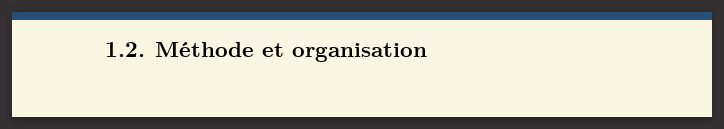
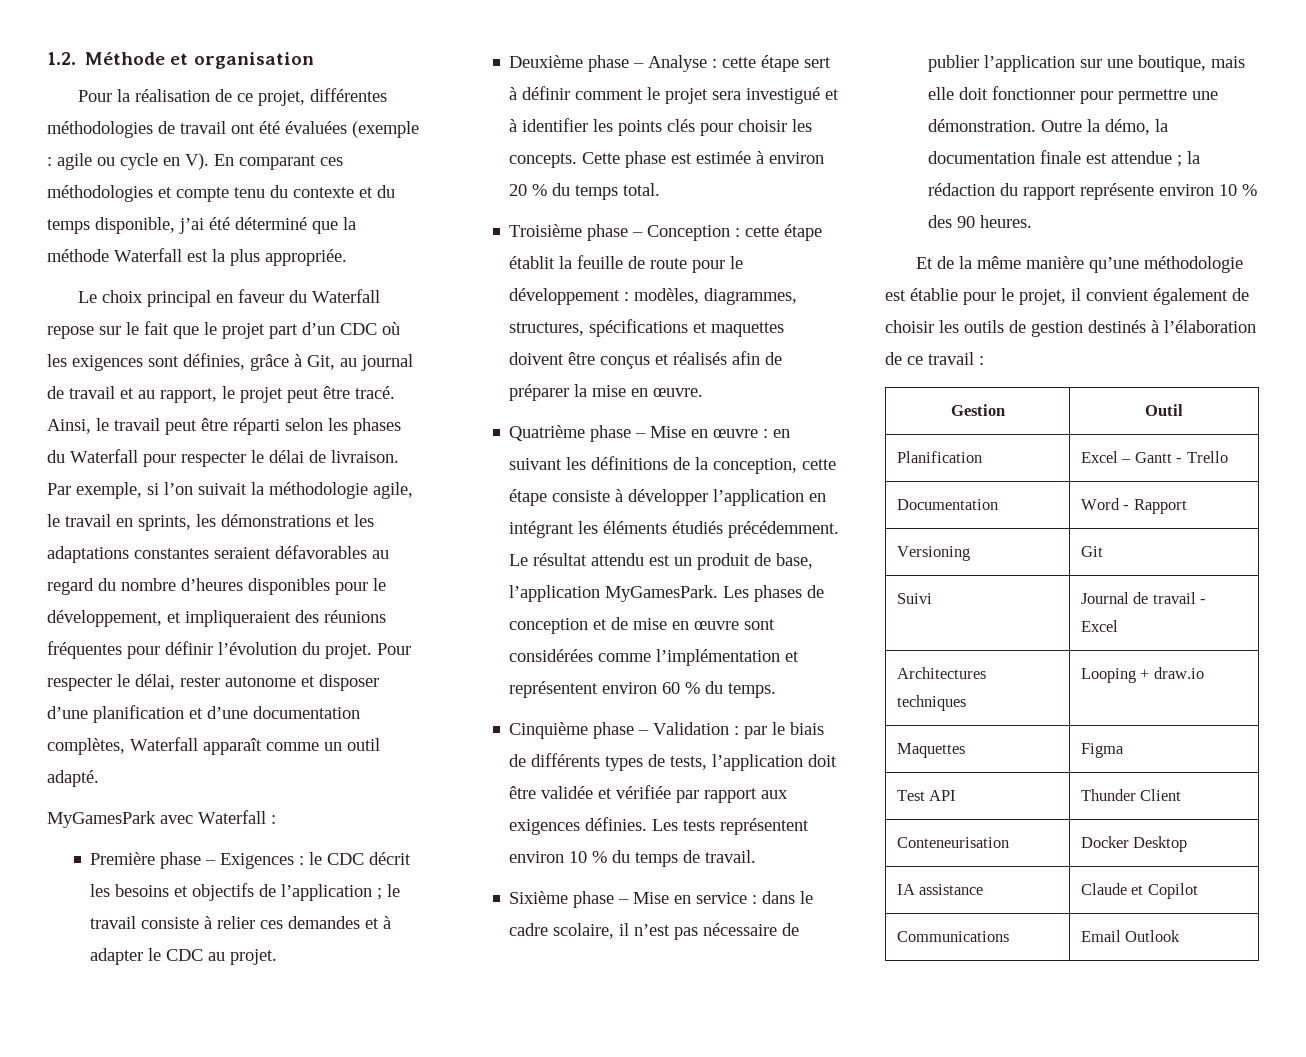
+ Pour la réalisation de ce projet, différentes méthodologies de travail ont été évaluées (exemple : agile ou cycle en V). En comparant ces méthodologies et compte tenu du contexte et du temps disponible, j’ai été déterminé que la méthode Waterfall est la plus appropriée.
+ Le choix principal en faveur du Waterfall repose sur le fait que le projet part d’un CDC où les exigences sont définies, grâce à Git, au journal de travail et au rapport, le projet peut être tracé. Ainsi, le travail peut être réparti selon les phases du Waterfall pour respecter le délai de livraison. Par exemple, si l’on suivait la méthodologie agile, le travail en sprints, les démonstrations et les adaptations constantes seraient défavorables au regard du nombre d’heures disponibles pour le développement, et impliqueraient des réunions fréquentes pour définir l’évolution du projet. Pour respecter le délai, rester autonome et disposer d’une planification et d’une documentation complètes, Waterfall apparaît comme un outil adapté.
+ MyGamesPark avec Waterfall :
+ Première phase – Exigences : le CDC décrit les besoins et objectifs de l’application ; le travail consiste à relier ces demandes et à adapter le CDC au projet.
+ Deuxième phase – Analyse : cette étape sert à définir comment le projet sera investigué et à identifier les points clés pour choisir les concepts. Cette phase est estimée à environ 20 % du temps total.
+ Troisième phase – Conception : cette étape établit la feuille de route pour le développement : modèles, diagrammes, structures, spécifications et maquettes doivent être conçus et réalisés afin de préparer la mise en œuvre.
+ Quatrième phase – Mise en œuvre : en suivant les définitions de la conception, cette étape consiste à développer l’application en intégrant les éléments étudiés précédemment. Le résultat attendu est un produit de base, l’application MyGamesPark. Les phases de conception et de mise en œuvre sont considérées comme l’implémentation et représentent environ 60 % du temps.
+ Cinquième phase – Validation : par le biais de différents types de tests, l’application doit être validée et vérifiée par rapport aux exigences définies. Les tests représentent environ 10 % du temps de travail.
+ Sixième phase – Mise en service : dans le cadre scolaire, il n’est pas nécessaire de publier l’application sur une boutique, mais elle doit fonctionner pour permettre une démonstration. Outre la démo, la documentation finale est attendue ; la rédaction du rapport représente environ 10 % des 90 heures.
+ Et de la même manière qu’une méthodologie est établie pour le projet, il convient également de choisir les outils de gestion destinés à l’élaboration de ce travail :
+ Gestion | Outil
+ Planification | Excel – Gantt - Trello
+ Documentation | Word - Rapport
+ Versioning | Git
+ Suivi | Journal de travail - Excel
+ Architectures techniques | Looping + draw.io
+ Maquettes | Figma
+ Test API | Thunder Client
+ Conteneurisation | Docker Desktop
+ IA assistance | Claude et Copilot
+ Communications | Email Outlook

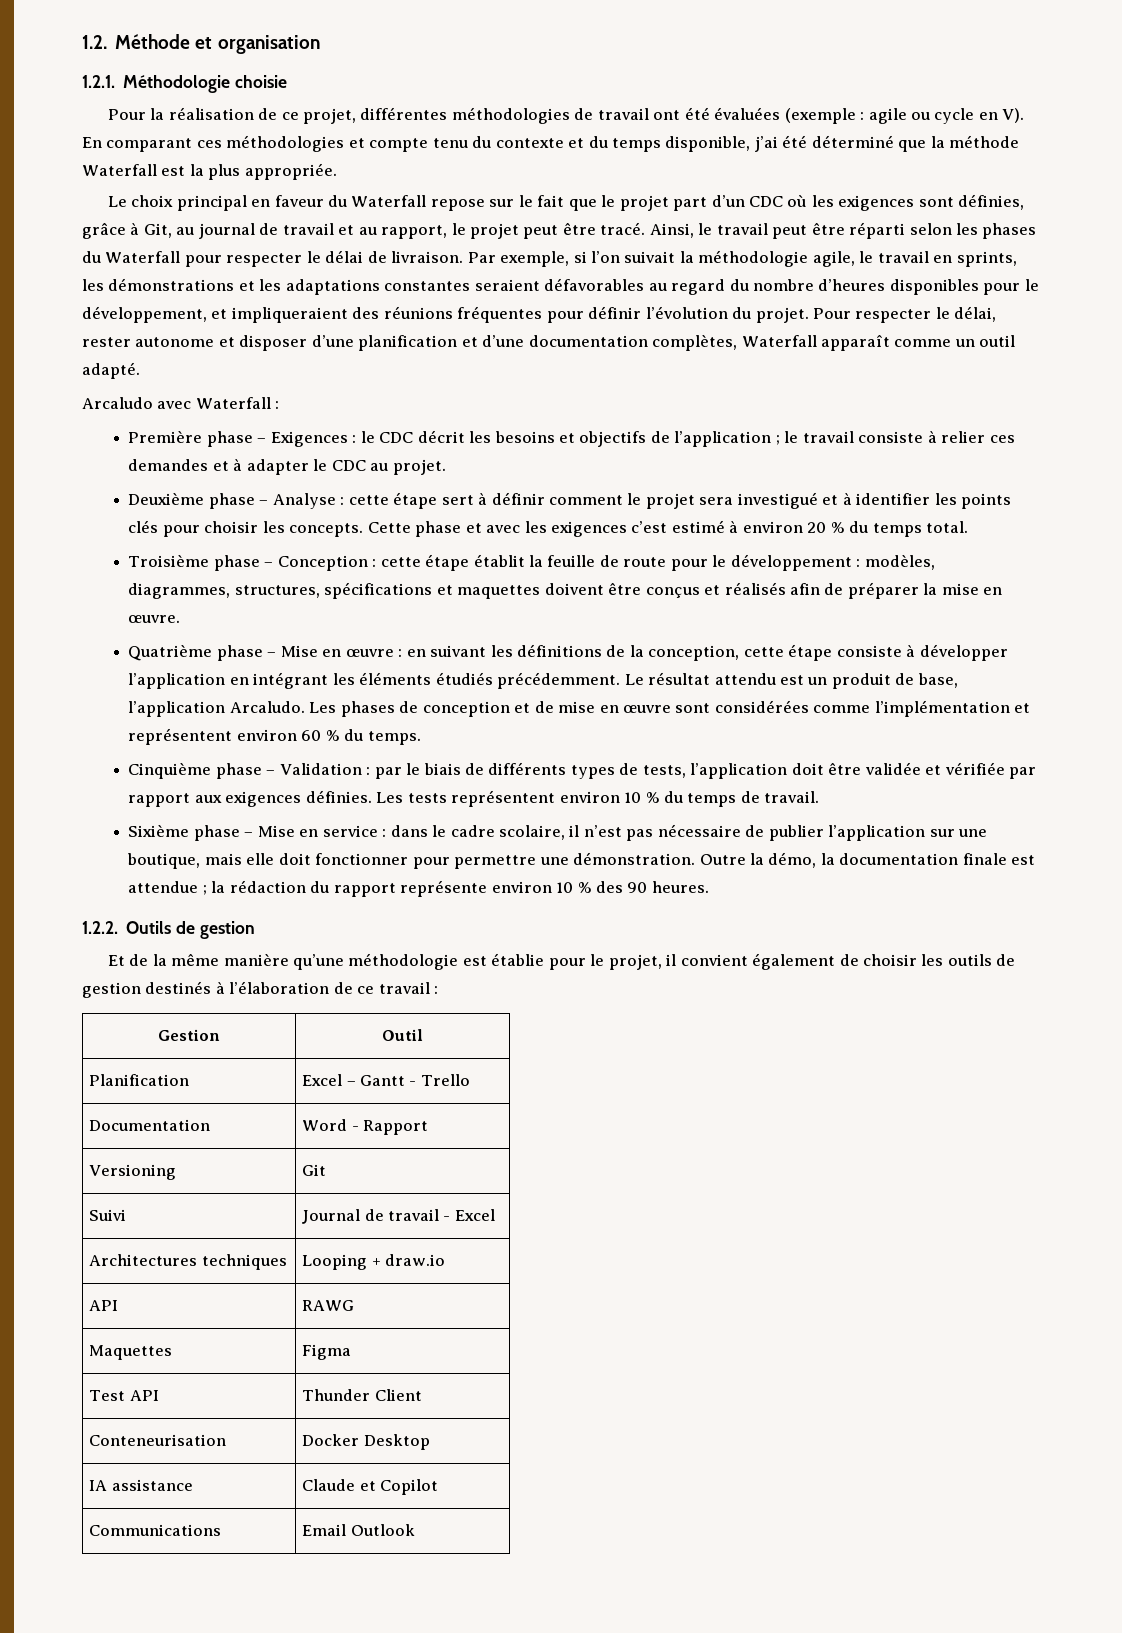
+ 1.2.1. Méthodologie choisie
- MyGamesPark avec Waterfall :
+ Arcaludo avec Waterfall :
- Cette phase est estimée à environ 20 % du temps total.
+ Cette phase et avec les exigences c’est estimé à environ 20 % du temps total.
- Le résultat attendu est un produit de base, l’application MyGamesPark.
+ Le résultat attendu est un produit de base, l’application Arcaludo.
+ 1.2.2. Outils de gestion
+ API | RAWG

